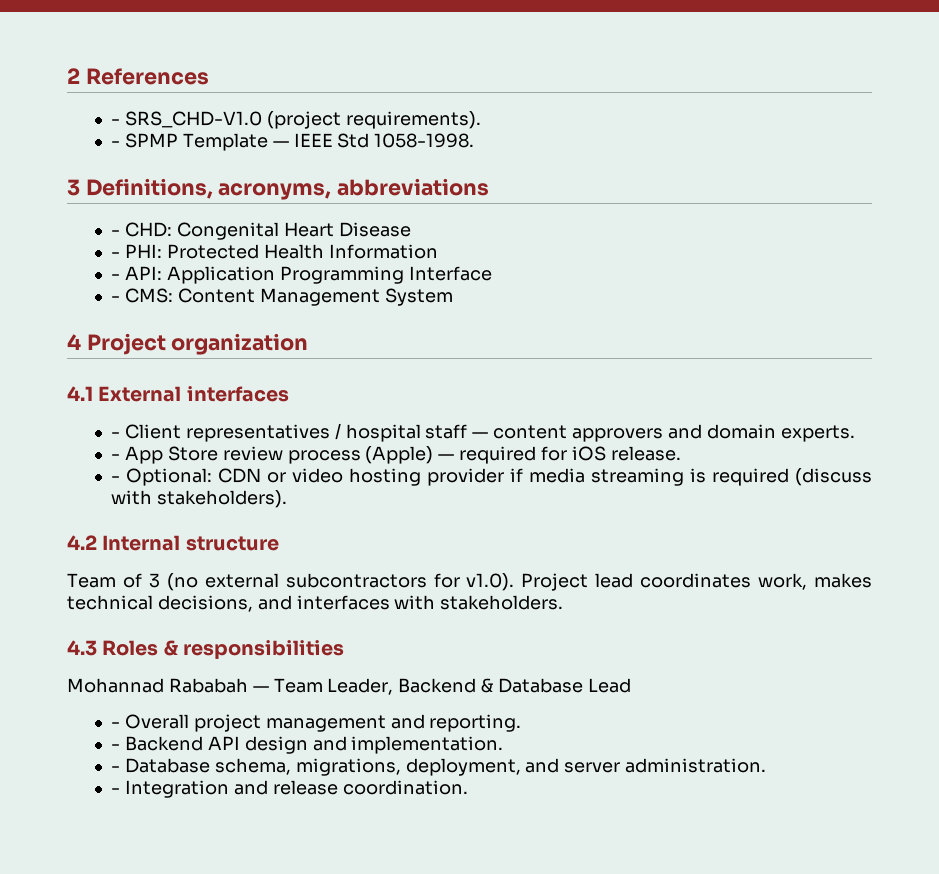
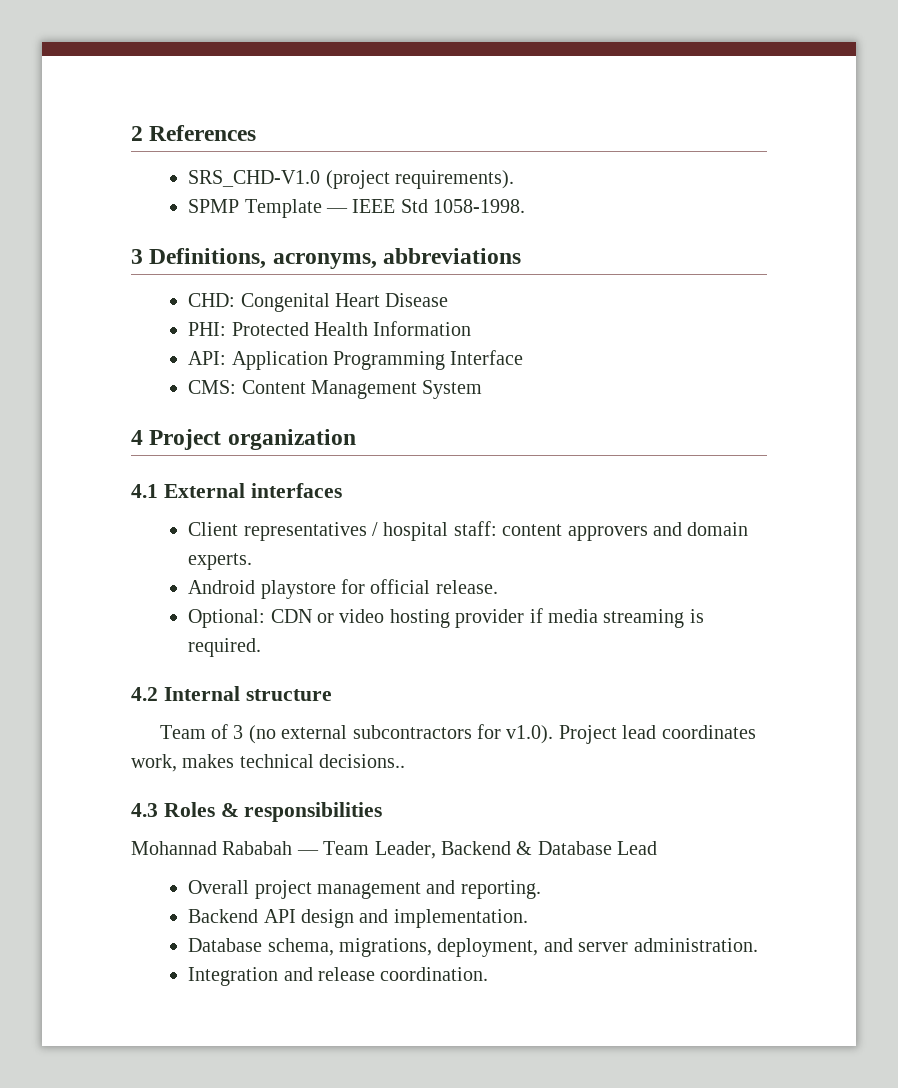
- - SRS_CHD-V1.0 (project requirements).
+ SRS_CHD-V1.0 (project requirements).
- - SPMP Template — IEEE Std 1058-1998.
+ SPMP Template — IEEE Std 1058-1998.
- - CHD: Congenital Heart Disease
+ CHD: Congenital Heart Disease
- - PHI: Protected Health Information
+ PHI: Protected Health Information
- - API: Application Programming Interface
+ API: Application Programming Interface
- - CMS: Content Management System
+ CMS: Content Management System
- - Client representatives / hospital staff — content approvers and domain experts.
+ Client representatives / hospital staff: content approvers and domain experts.
- - App Store review process (Apple) — required for iOS release.
+ Android playstore for official release.
- - Optional: CDN or video hosting provider if media streaming is required (discuss with stakeholders).
+ Optional: CDN or video hosting provider if media streaming is required.
- Team of 3 (no external subcontractors for v1.0). Project lead coordinates work, makes technical decisions, and interfaces with stakeholders.
+ Team of 3 (no external subcontractors for v1.0). Project lead coordinates work, makes technical decisions..
- - Overall project management and reporting.
+ Overall project management and reporting.
- - Backend API design and implementation.
+ Backend API design and implementation.
- - Database schema, migrations, deployment, and server administration.
+ Database schema, migrations, deployment, and server administration.
- - Integration and release coordination.
+ Integration and release coordination.

